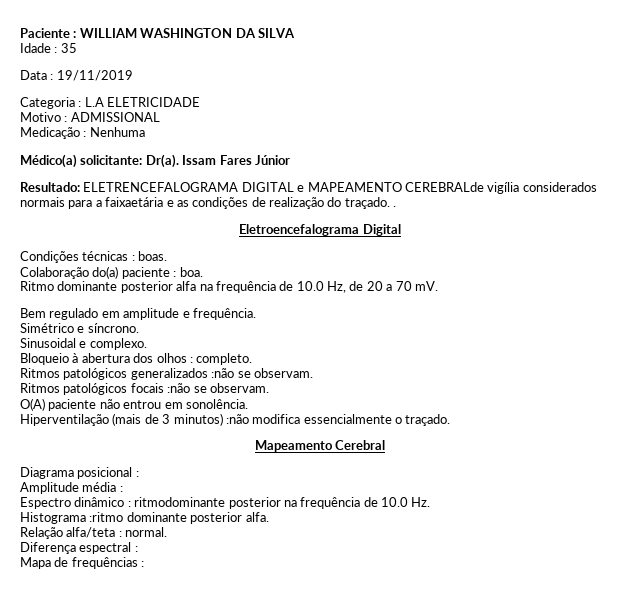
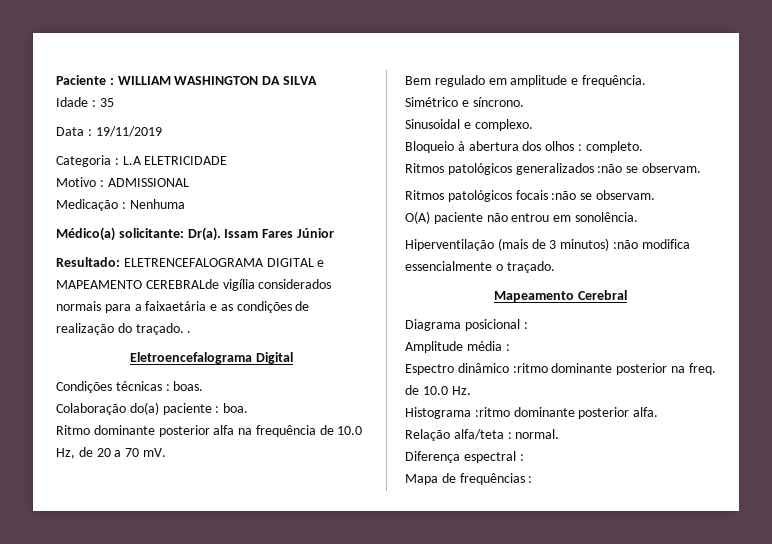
- Espectro dinâmico : ritmodominante posterior na frequência de 10.0 Hz.
+ Espectro dinâmico :ritmo dominante posterior na freq. de 10.0 Hz.

